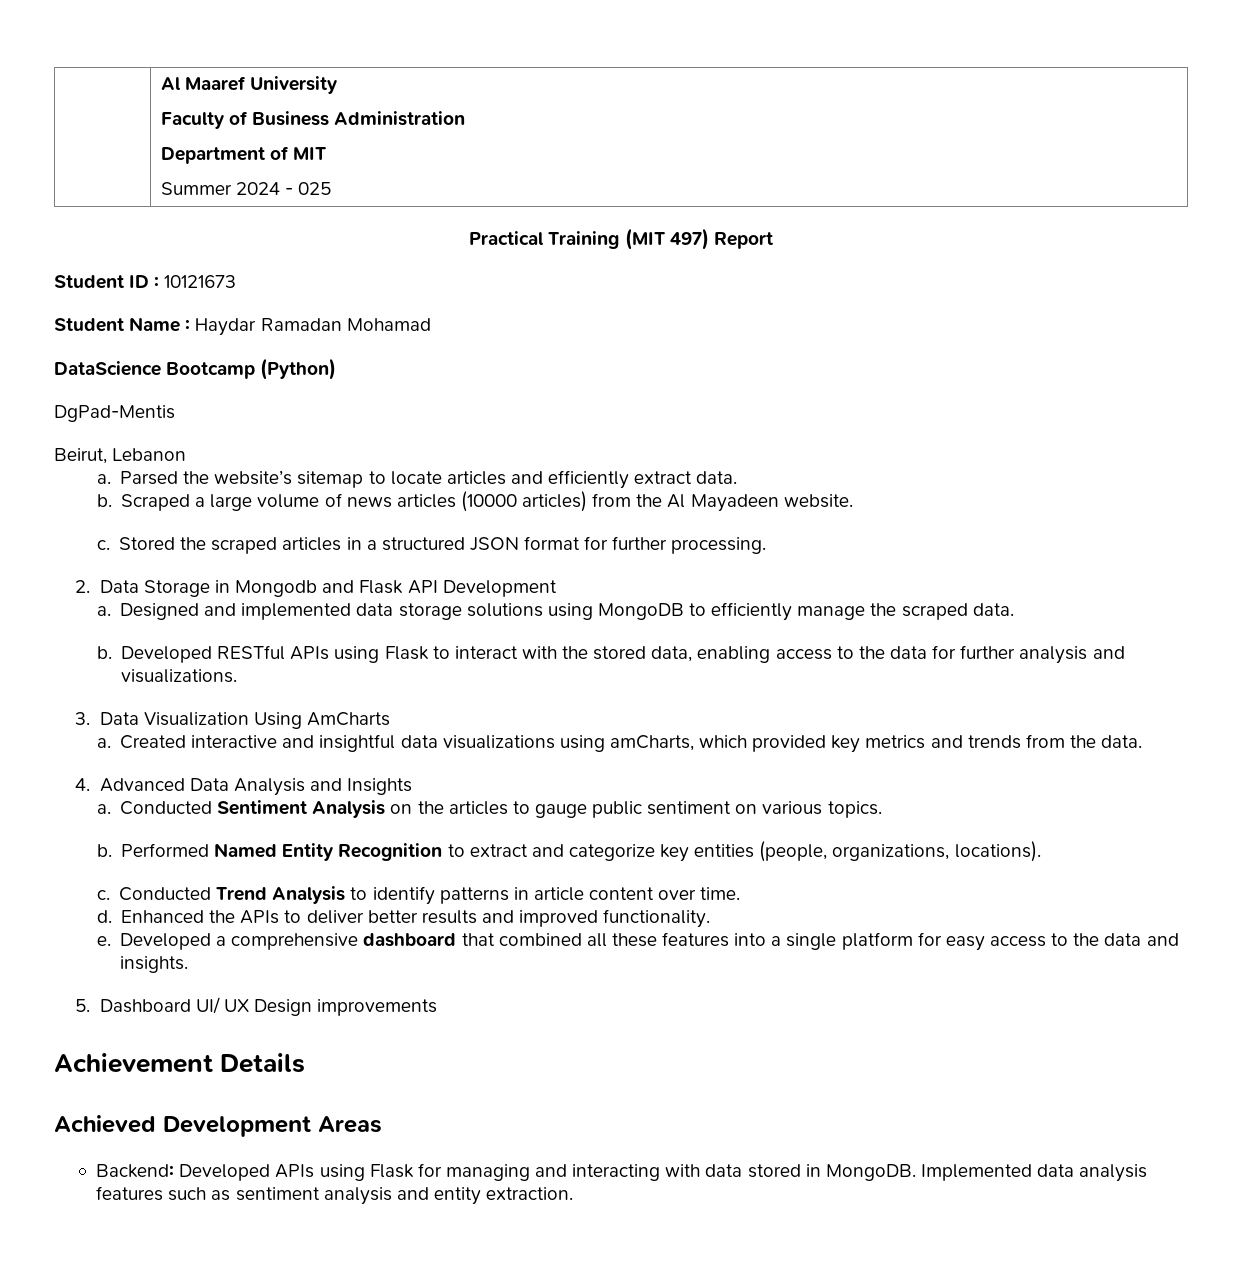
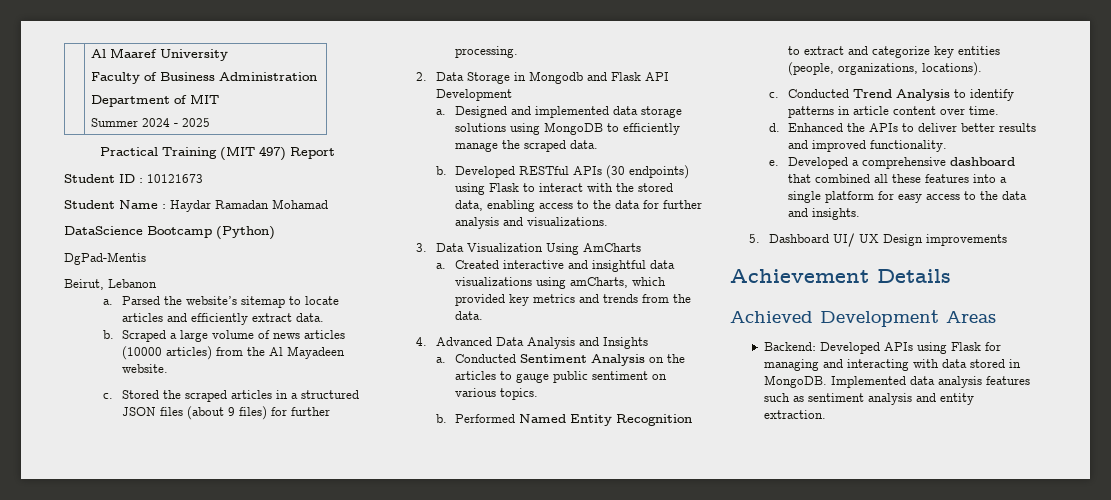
  | Al Maaref University
  Faculty of Business Administration
  Department of MIT
- Summer 2024 - 025
+ Summer 2024 - 2025
- Stored the scraped articles in a structured JSON format for further processing.
+ Stored the scraped articles in a structured JSON files (about 9 files) for further processing.
- Developed RESTful APIs using Flask to interact with the stored data, enabling access to the data for further analysis and visualizations.
+ Developed RESTful APIs (30 endpoints) using Flask to interact with the stored data, enabling access to the data for further analysis and visualizations.

